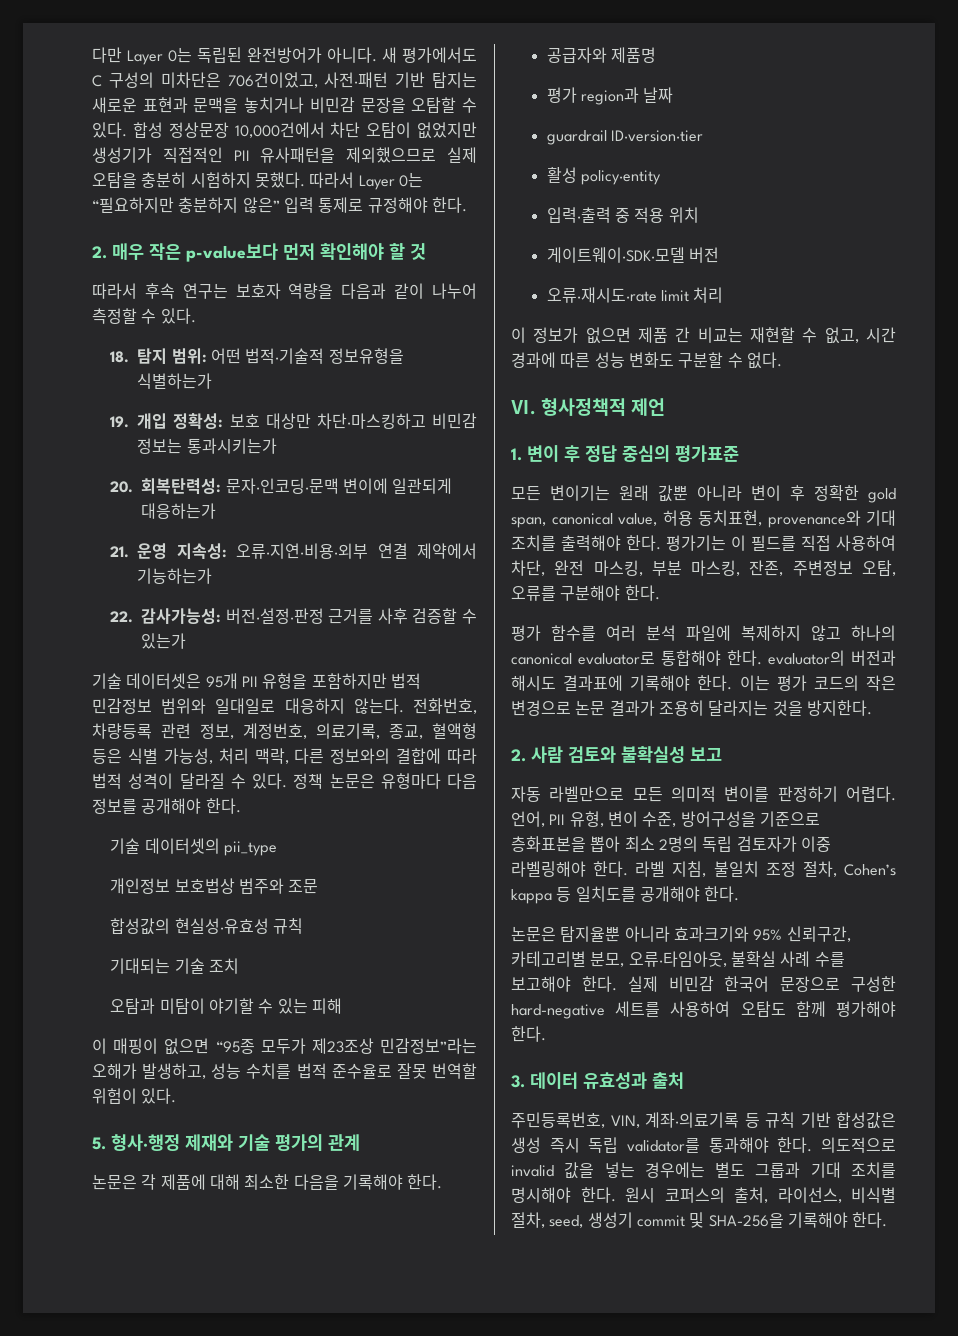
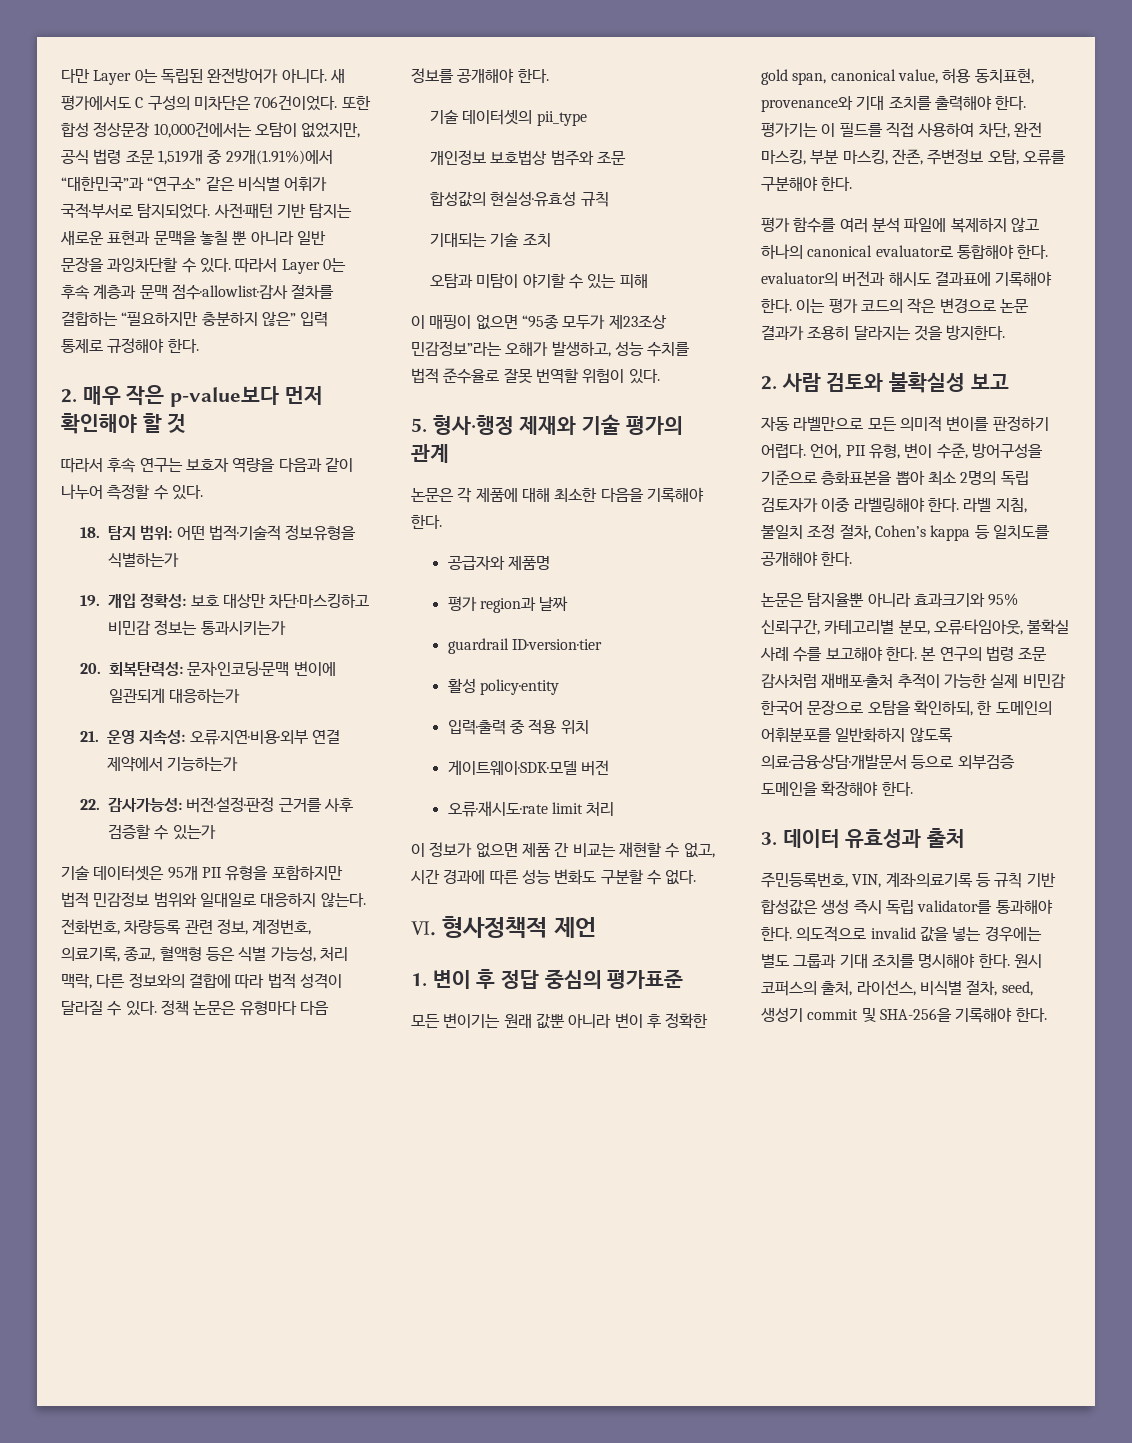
- 새 평가에서도 C 구성의 미차단은 706건이었고, 사전·패턴 기반 탐지는 새로운 표현과 문맥을 놓치거나 비민감 문장을 오탐할 수 있다. 합성 정상문장 10,000건에서 차단 오탐이 없었지만 생성기가 직접적인 PII 유사패턴을 제외했으므로 실제 오탐을 충분히 시험하지 못했다. 따라서 Layer 0는 “필요하지만 충분하지 않은” 입력 통제로 규정해야 한다.
+ 새 평가에서도 C 구성의 미차단은 706건이었다. 또한 합성 정상문장 10,000건에서는 오탐이 없었지만, 공식 법령 조문 1,519개 중 29개(1.91%)에서 “대한민국”과 “연구소” 같은 비식별 어휘가 국적·부서로 탐지되었다. 사전·패턴 기반 탐지는 새로운 표현과 문맥을 놓칠 뿐 아니라 일반 문장을 과잉차단할 수 있다. 따라서 Layer 0는 후속 계층과 문맥 점수·allowlist·감사 절차를 결합하는 “필요하지만 충분하지 않은” 입력 통제로 규정해야 한다.
- 실제 비민감 한국어 문장으로 구성한 hard-negative 세트를 사용하여 오탐도 함께 평가해야 한다.
+ 본 연구의 법령 조문 감사처럼 재배포·출처 추적이 가능한 실제 비민감 한국어 문장으로 오탐을 확인하되, 한 도메인의 어휘분포를 일반화하지 않도록 의료·금융·상담·개발문서 등으로 외부검증 도메인을 확장해야 한다.

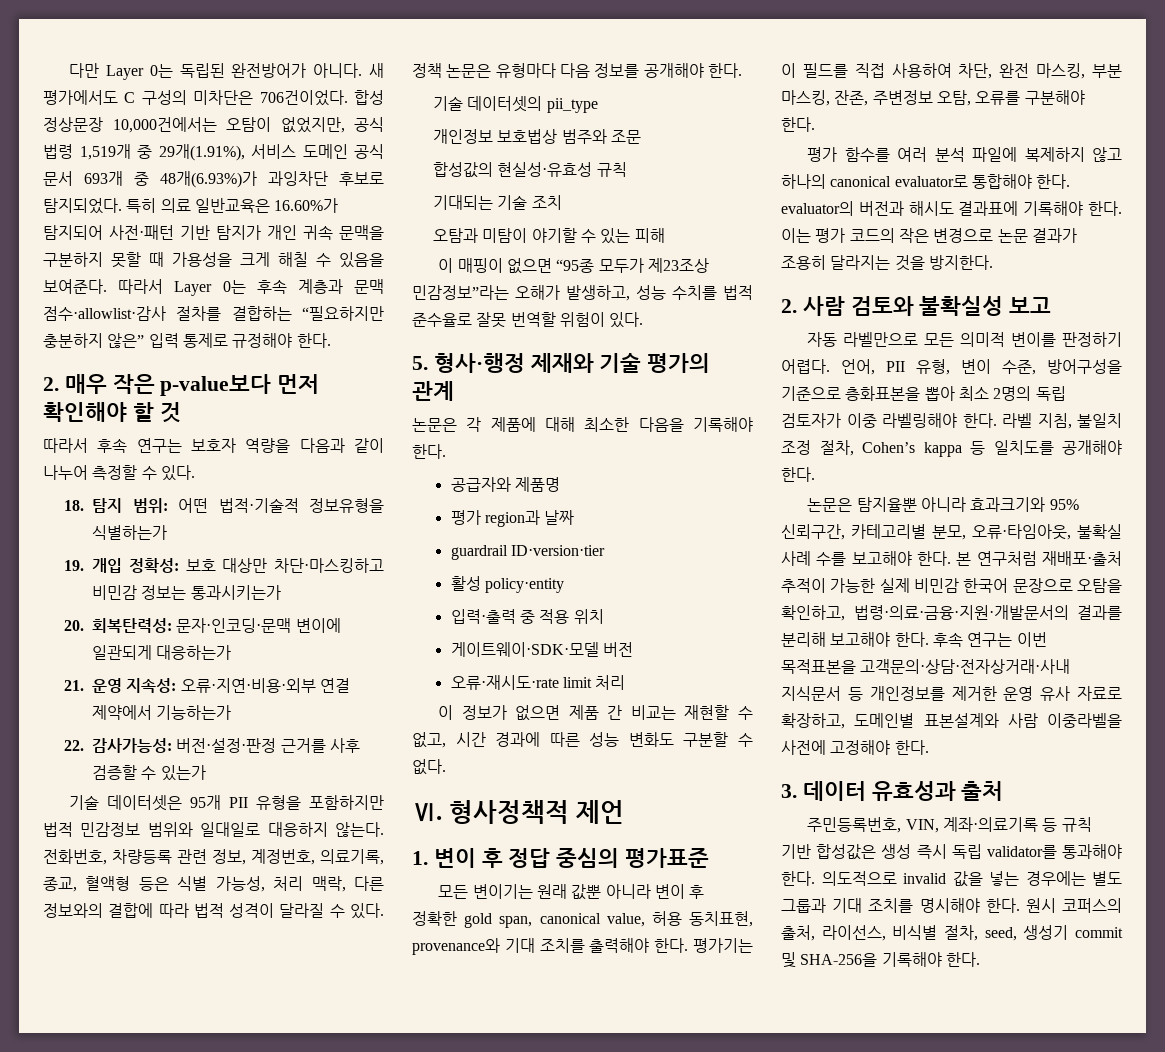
- 또한 합성 정상문장 10,000건에서는 오탐이 없었지만, 공식 법령 조문 1,519개 중 29개(1.91%)에서 “대한민국”과 “연구소” 같은 비식별 어휘가 국적·부서로 탐지되었다. 사전·패턴 기반 탐지는 새로운 표현과 문맥을 놓칠 뿐 아니라 일반 문장을 과잉차단할 수 있다.
+ 합성 정상문장 10,000건에서는 오탐이 없었지만, 공식 법령 1,519개 중 29개(1.91%), 서비스 도메인 공식 문서 693개 중 48개(6.93%)가 과잉차단 후보로 탐지되었다. 특히 의료 일반교육은 16.60%가 탐지되어 사전·패턴 기반 탐지가 개인 귀속 문맥을 구분하지 못할 때 가용성을 크게 해칠 수 있음을 보여준다.
- 본 연구의 법령 조문 감사처럼 재배포·출처 추적이 가능한 실제 비민감 한국어 문장으로 오탐을 확인하되, 한 도메인의 어휘분포를 일반화하지 않도록 의료·금융·상담·개발문서 등으로 외부검증 도메인을 확장해야 한다.
+ 본 연구처럼 재배포·출처 추적이 가능한 실제 비민감 한국어 문장으로 오탐을 확인하고, 법령·의료·금융·지원·개발문서의 결과를 분리해 보고해야 한다. 후속 연구는 이번 목적표본을 고객문의·상담·전자상거래·사내 지식문서 등 개인정보를 제거한 운영 유사 자료로 확장하고, 도메인별 표본설계와 사람 이중라벨을 사전에 고정해야 한다.

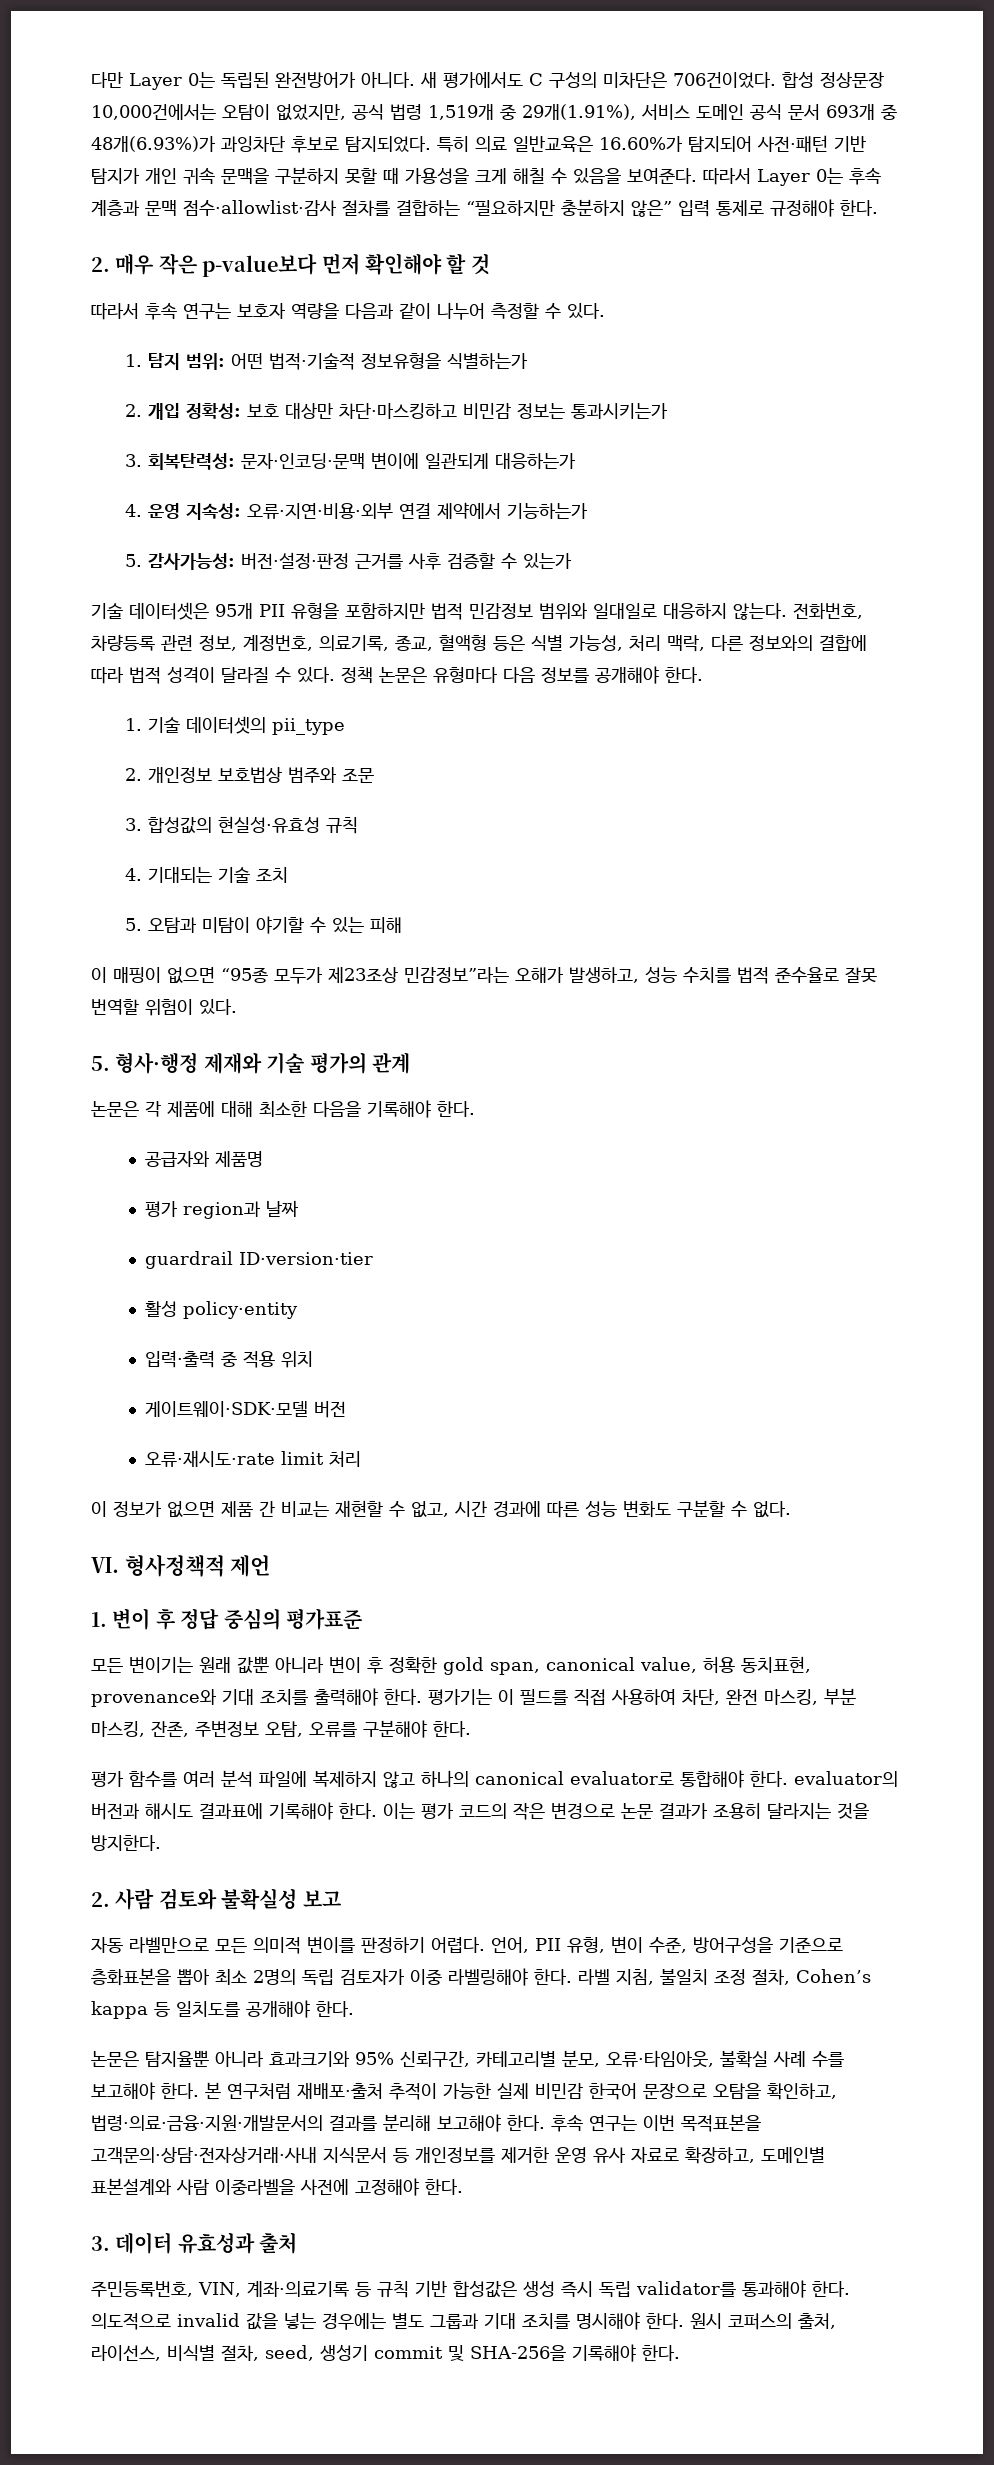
- 18. 탐지 범위: 어떤 법적·기술적 정보유형을 식별하는가
+ 1. 탐지 범위: 어떤 법적·기술적 정보유형을 식별하는가
- 19. 개입 정확성: 보호 대상만 차단·마스킹하고 비민감 정보는 통과시키는가
+ 2. 개입 정확성: 보호 대상만 차단·마스킹하고 비민감 정보는 통과시키는가
- 20. 회복탄력성: 문자·인코딩·문맥 변이에 일관되게 대응하는가
+ 3. 회복탄력성: 문자·인코딩·문맥 변이에 일관되게 대응하는가
- 21. 운영 지속성: 오류·지연·비용·외부 연결 제약에서 기능하는가
+ 4. 운영 지속성: 오류·지연·비용·외부 연결 제약에서 기능하는가
- 22. 감사가능성: 버전·설정·판정 근거를 사후 검증할 수 있는가
+ 5. 감사가능성: 버전·설정·판정 근거를 사후 검증할 수 있는가
- 기술 데이터셋의 pii_type
+ 1. 기술 데이터셋의 pii_type
- 개인정보 보호법상 범주와 조문
+ 2. 개인정보 보호법상 범주와 조문
- 합성값의 현실성·유효성 규칙
+ 3. 합성값의 현실성·유효성 규칙
- 기대되는 기술 조치
+ 4. 기대되는 기술 조치
- 오탐과 미탐이 야기할 수 있는 피해
+ 5. 오탐과 미탐이 야기할 수 있는 피해

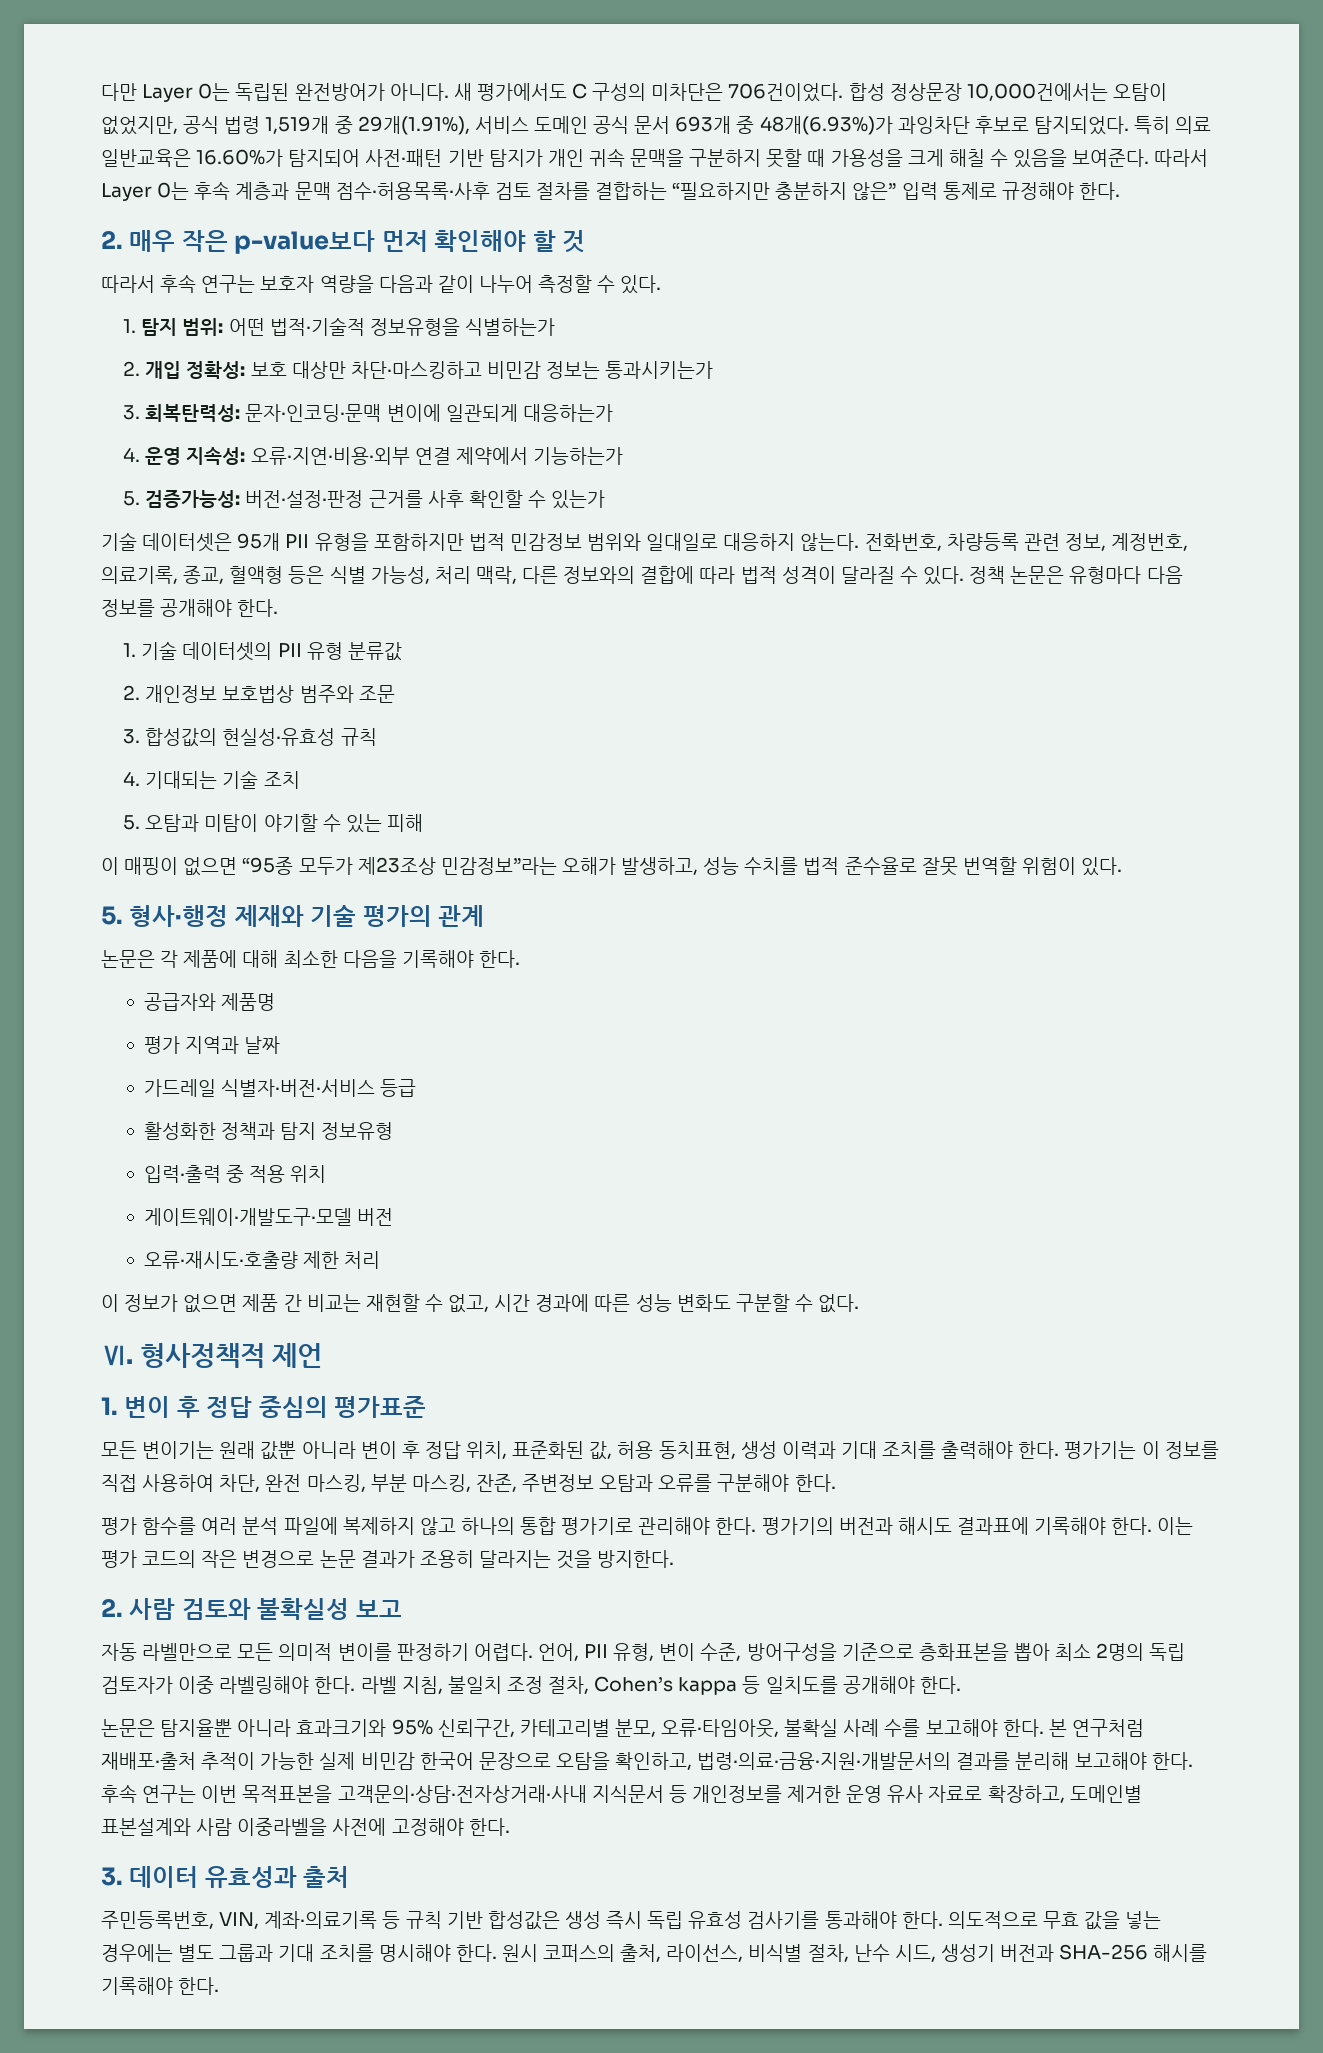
- 따라서 Layer 0는 후속 계층과 문맥 점수·allowlist·감사 절차를 결합하는 “필요하지만 충분하지 않은” 입력 통제로 규정해야 한다.
+ 따라서 Layer 0는 후속 계층과 문맥 점수·허용목록·사후 검토 절차를 결합하는 “필요하지만 충분하지 않은” 입력 통제로 규정해야 한다.
- 5. 감사가능성: 버전·설정·판정 근거를 사후 검증할 수 있는가
+ 5. 검증가능성: 버전·설정·판정 근거를 사후 확인할 수 있는가
- 1. 기술 데이터셋의 pii_type
+ 1. 기술 데이터셋의 PII 유형 분류값
- 평가 region과 날짜
+ 평가 지역과 날짜
- guardrail ID·version·tier
- 활성 policy·entity
+ 가드레일 식별자·버전·서비스 등급
+ 활성화한 정책과 탐지 정보유형
- 게이트웨이·SDK·모델 버전
+ 게이트웨이·개발도구·모델 버전
- 오류·재시도·rate limit 처리
+ 오류·재시도·호출량 제한 처리
- 모든 변이기는 원래 값뿐 아니라 변이 후 정확한 gold span, canonical value, 허용 동치표현, provenance와 기대 조치를 출력해야 한다.
+ 모든 변이기는 원래 값뿐 아니라 변이 후 정답 위치, 표준화된 값, 허용 동치표현, 생성 이력과 기대 조치를 출력해야 한다.
- 평가기는 이 필드를 직접 사용하여 차단, 완전 마스킹, 부분 마스킹, 잔존, 주변정보 오탐, 오류를 구분해야 한다.
+ 평가기는 이 정보를 직접 사용하여 차단, 완전 마스킹, 부분 마스킹, 잔존, 주변정보 오탐과 오류를 구분해야 한다.
- 평가 함수를 여러 분석 파일에 복제하지 않고 하나의 canonical evaluator로 통합해야 한다. evaluator의 버전과 해시도 결과표에 기록해야 한다.
+ 평가 함수를 여러 분석 파일에 복제하지 않고 하나의 통합 평가기로 관리해야 한다. 평가기의 버전과 해시도 결과표에 기록해야 한다.
- 주민등록번호, VIN, 계좌·의료기록 등 규칙 기반 합성값은 생성 즉시 독립 validator를 통과해야 한다.
+ 주민등록번호, VIN, 계좌·의료기록 등 규칙 기반 합성값은 생성 즉시 독립 유효성 검사기를 통과해야 한다.
- 의도적으로 invalid 값을 넣는 경우에는 별도 그룹과 기대 조치를 명시해야 한다.
+ 의도적으로 무효 값을 넣는 경우에는 별도 그룹과 기대 조치를 명시해야 한다.
- 원시 코퍼스의 출처, 라이선스, 비식별 절차, seed, 생성기 commit 및 SHA-256을 기록해야 한다.
+ 원시 코퍼스의 출처, 라이선스, 비식별 절차, 난수 시드, 생성기 버전과 SHA-256 해시를 기록해야 한다.

